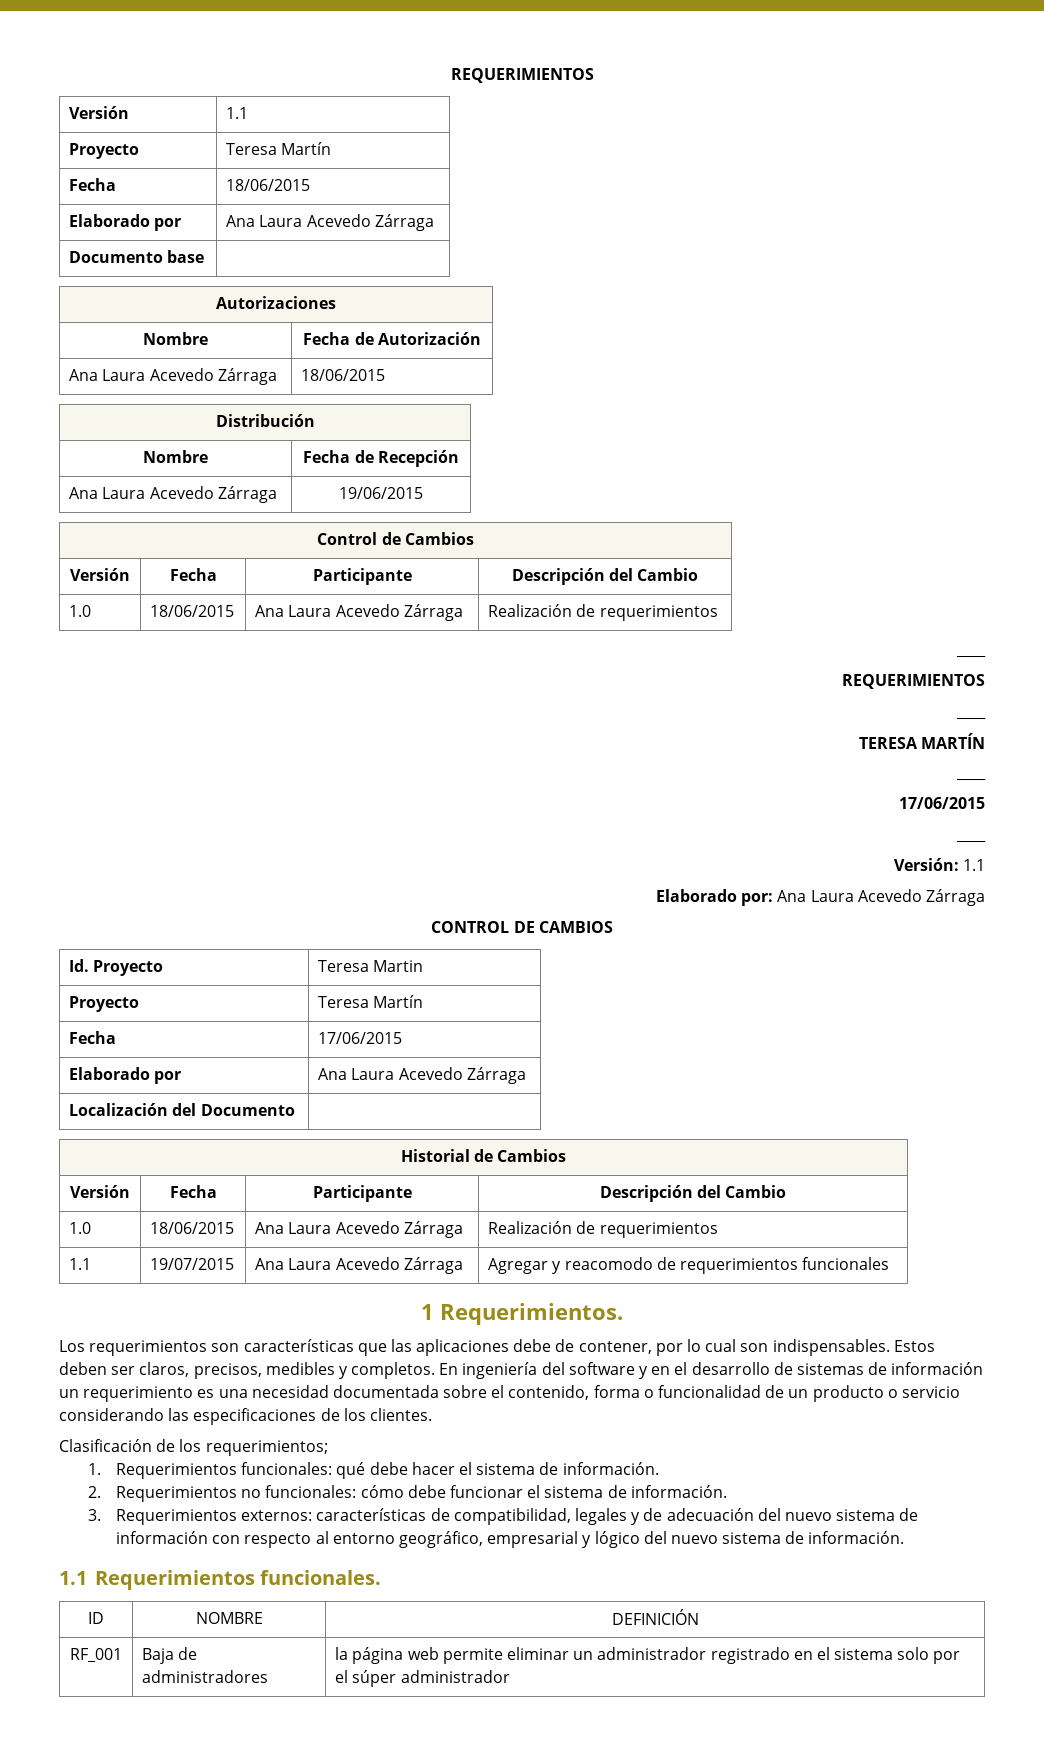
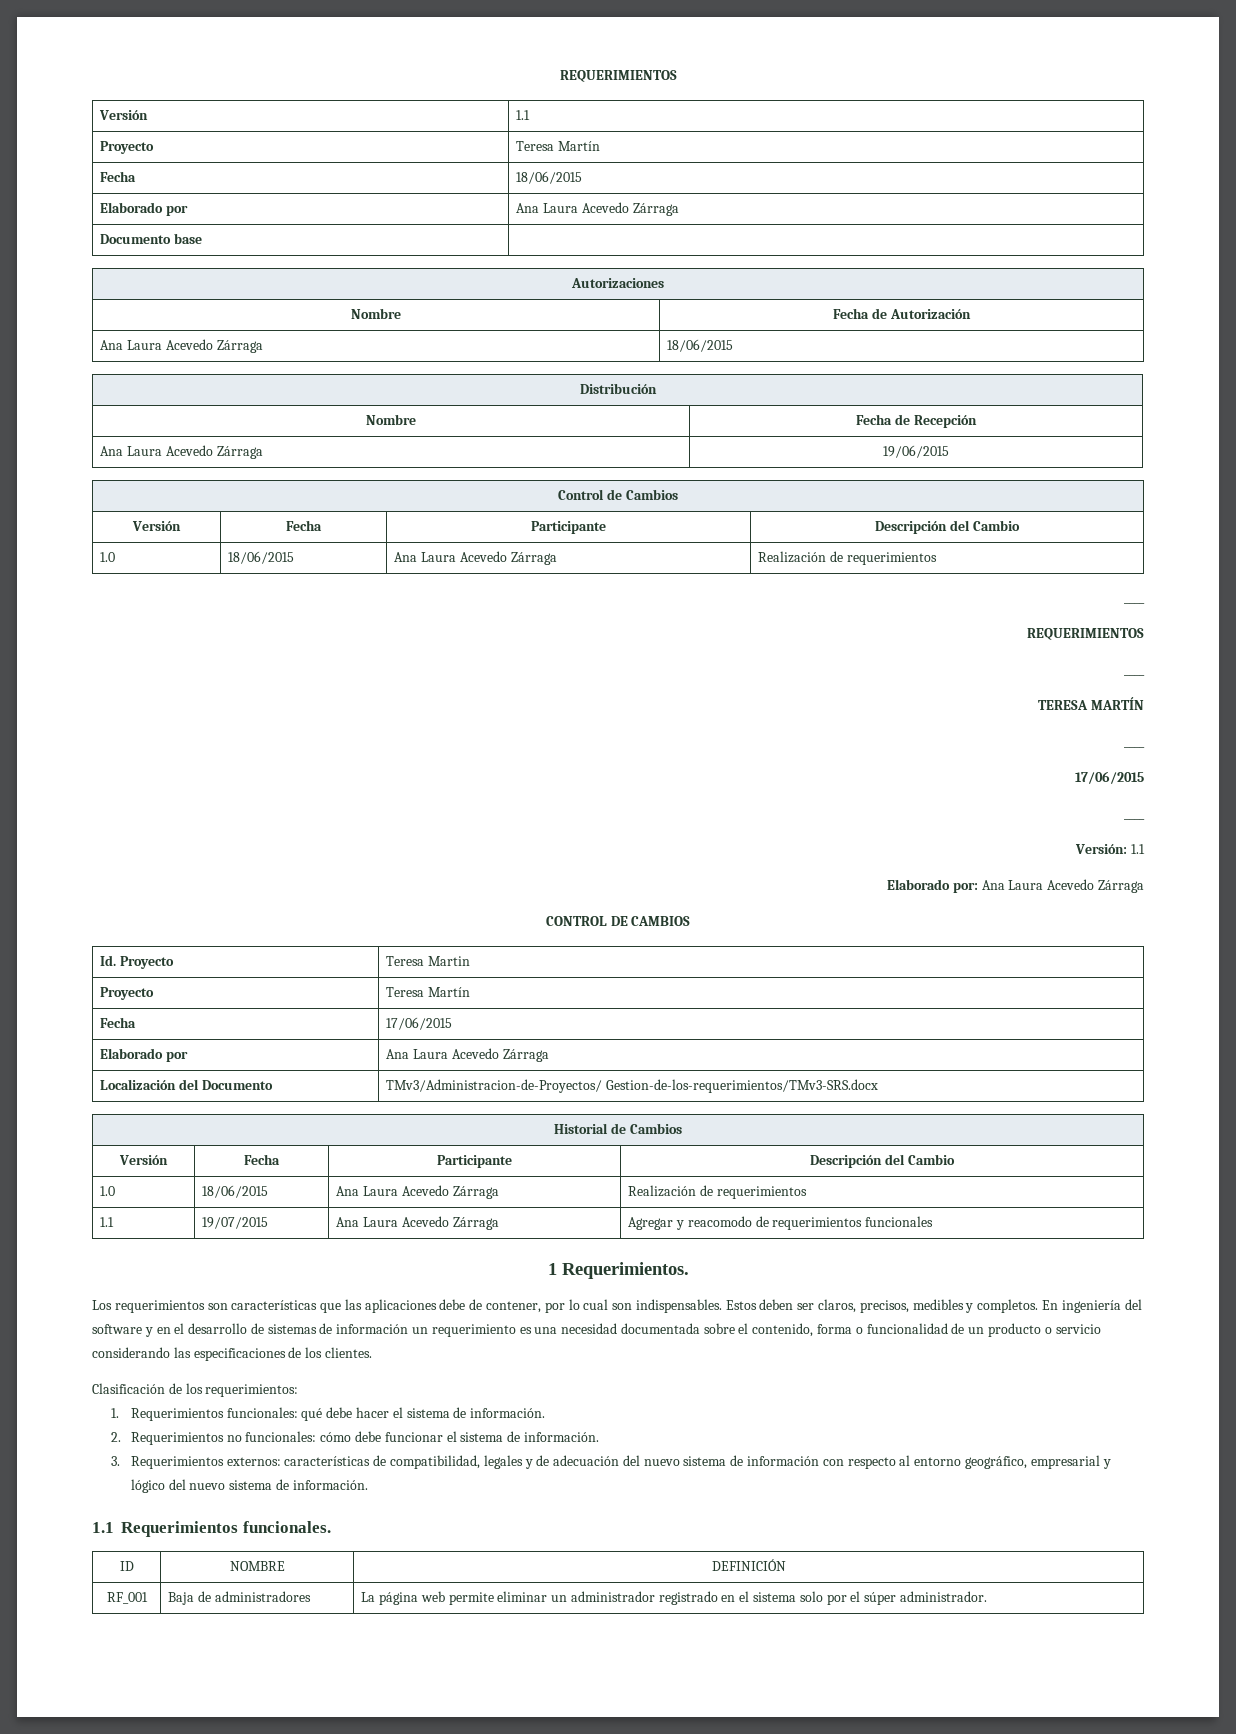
- Localización del Documento |
+ Localización del Documento | TMv3/Administracion-de-Proyectos/ Gestion-de-los-requerimientos/TMv3-SRS.docx
- Clasificación de los requerimientos;
+ Clasificación de los requerimientos:
- RF_001 | Baja de administradores | la página web permite eliminar un administrador registrado en el sistema solo por el súper administrador
+ RF_001 | Baja de administradores | La página web permite eliminar un administrador registrado en el sistema solo por el súper administrador.

